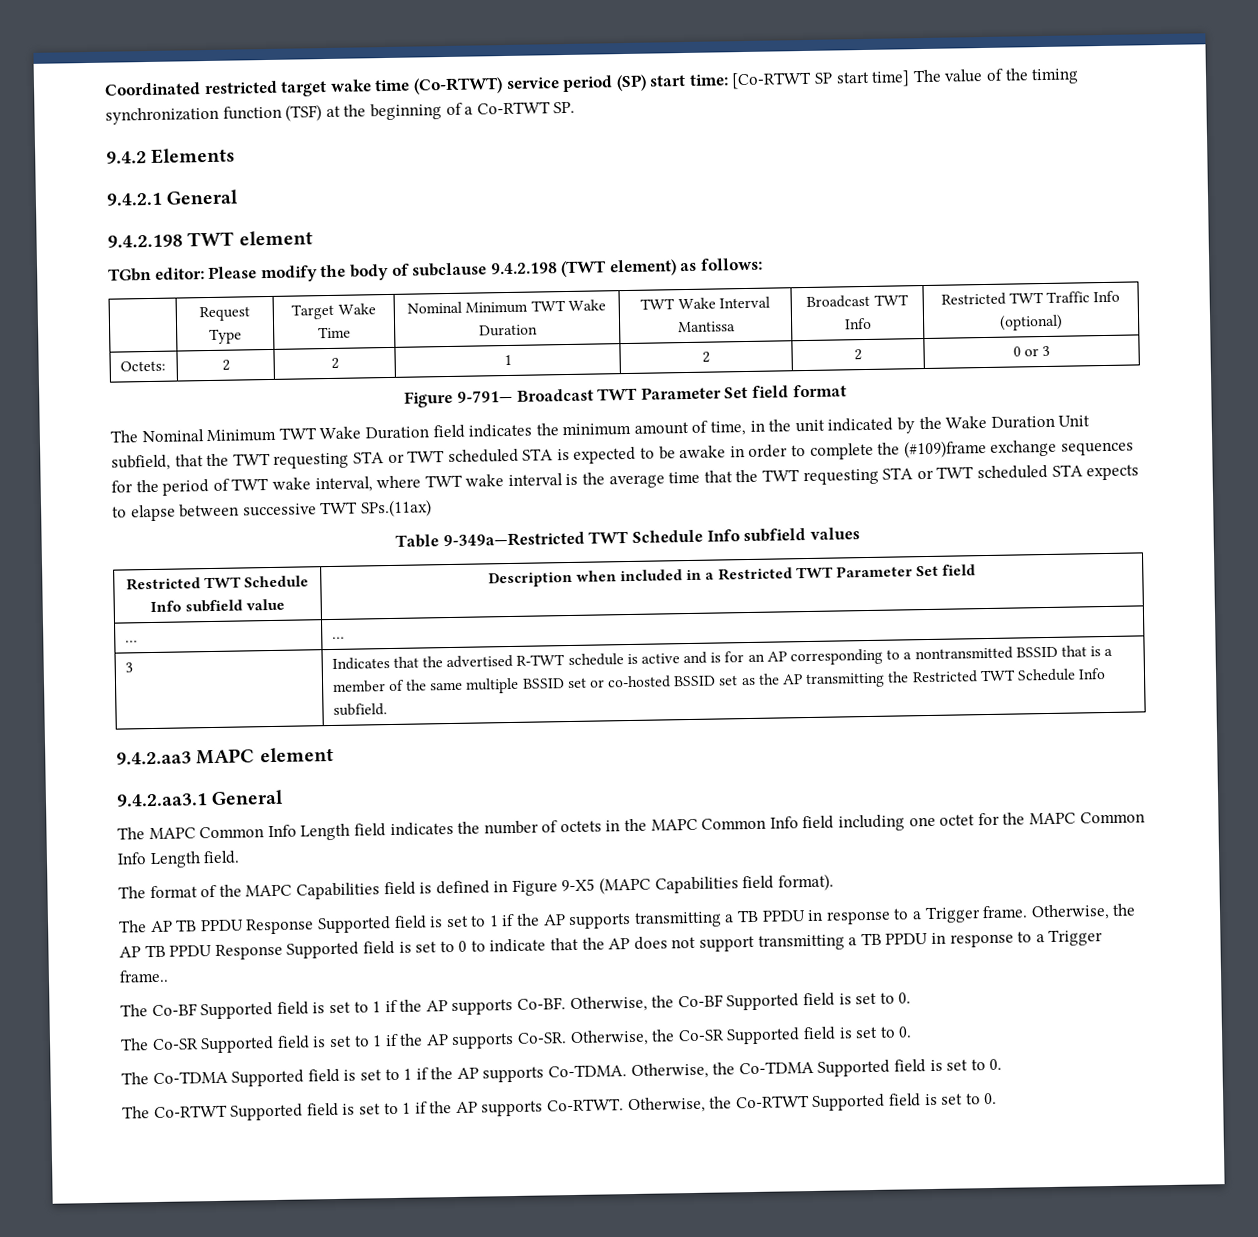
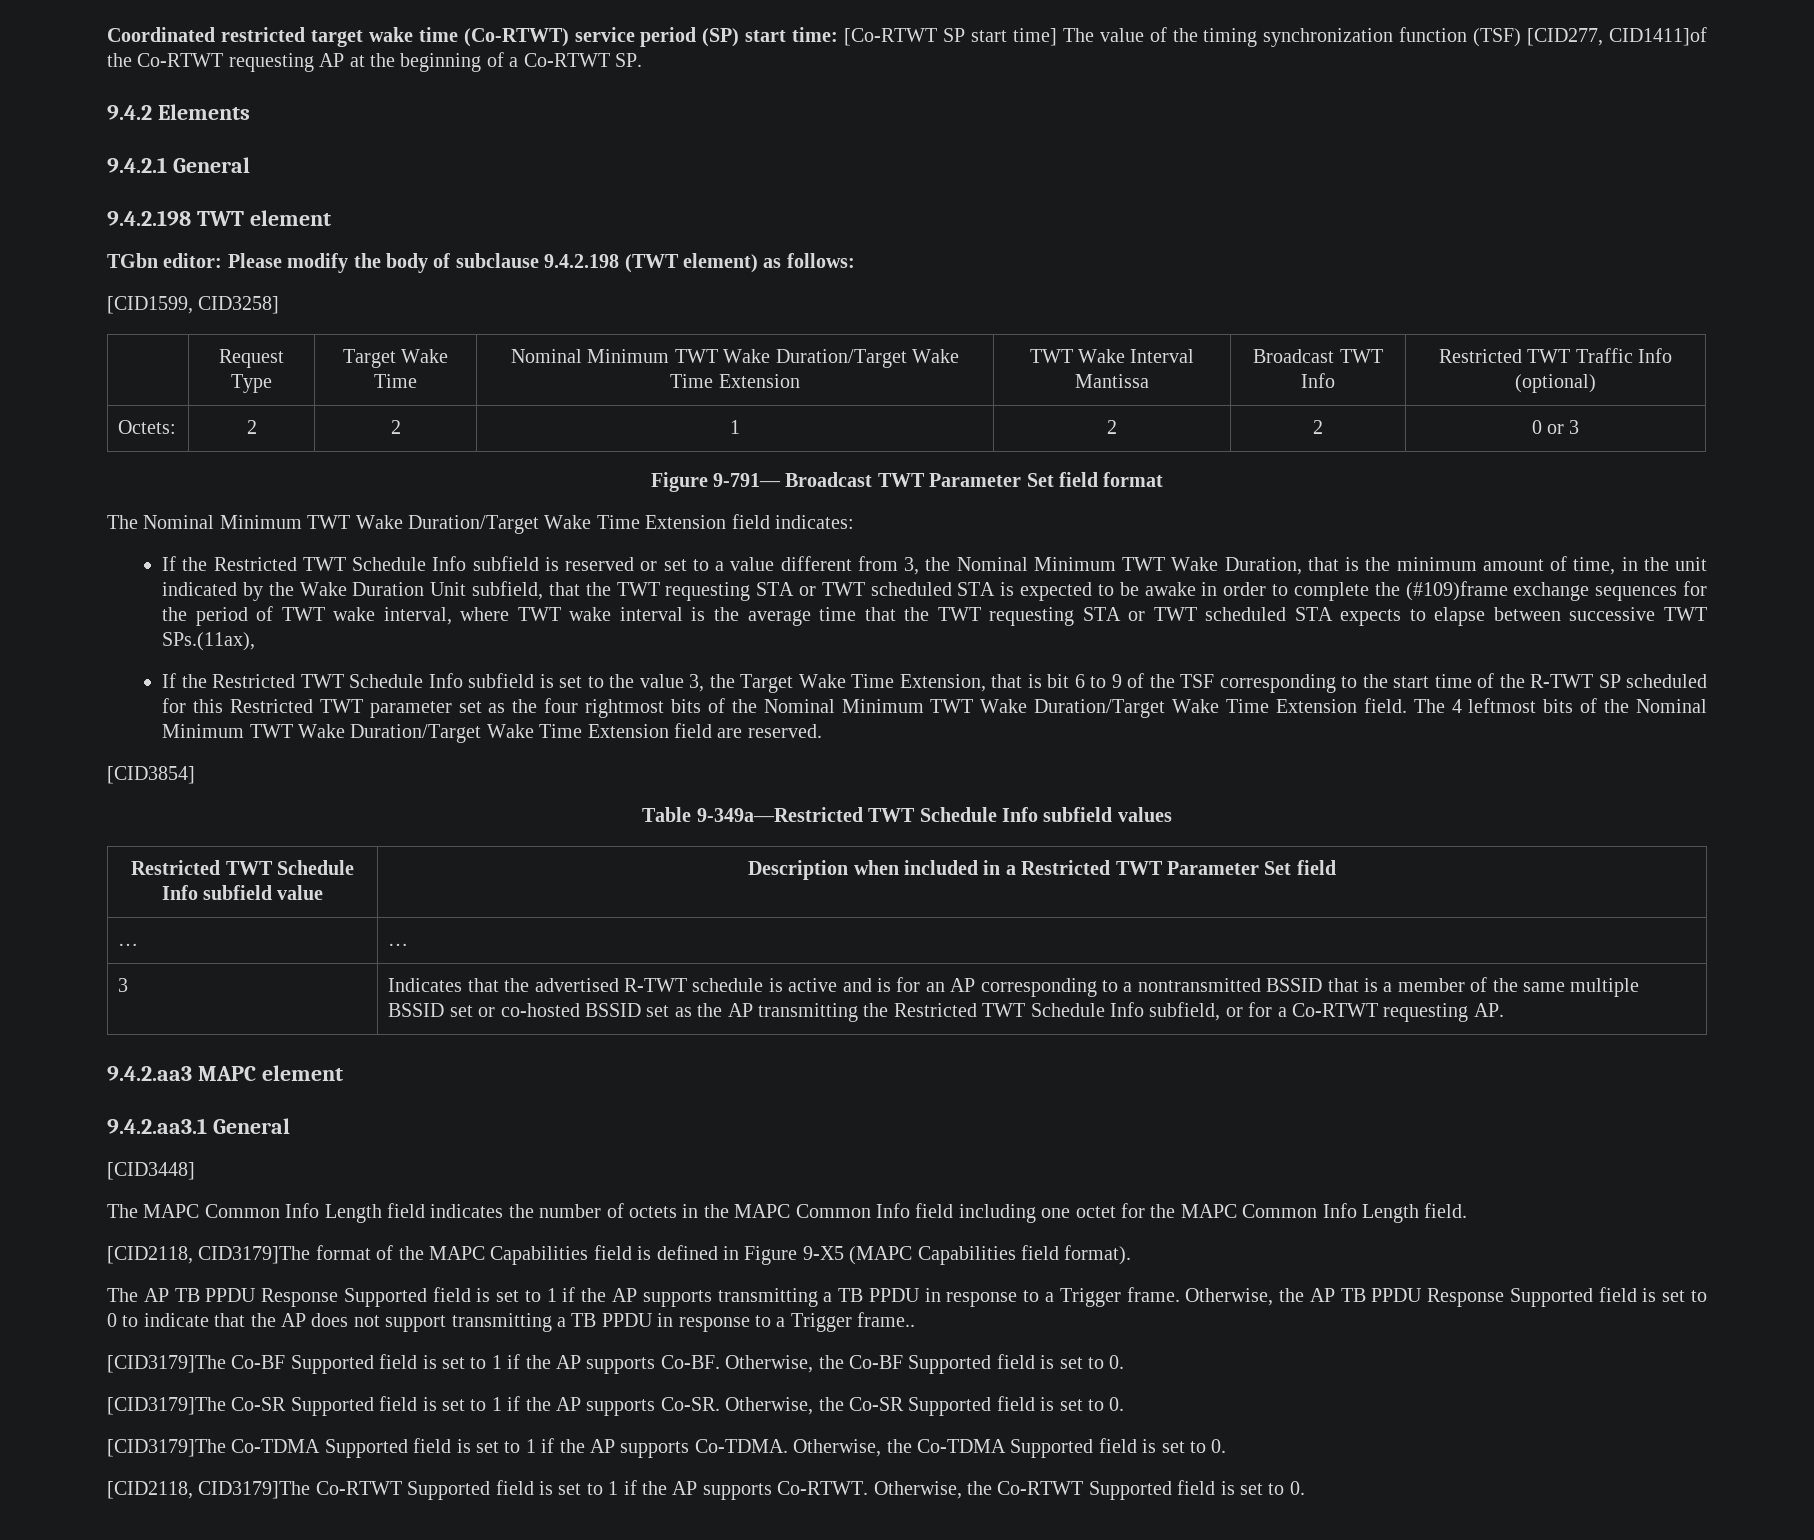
- Coordinated restricted target wake time (Co-RTWT) service period (SP) start time: [Co-RTWT SP start time] The value of the timing synchronization function (TSF) at the beginning of a Co-RTWT SP.
+ Coordinated restricted target wake time (Co-RTWT) service period (SP) start time: [Co-RTWT SP start time] The value of the timing synchronization function (TSF) [CID277, CID1411]of the Co-RTWT requesting AP at the beginning of a Co-RTWT SP.
+ [CID1599, CID3258]
- | Request Type | Target Wake Time | Nominal Minimum TWT Wake Duration | TWT Wake Interval Mantissa | Broadcast TWT Info | Restricted TWT Traffic Info (optional)
+ | Request Type | Target Wake Time | Nominal Minimum TWT Wake Duration/Target Wake Time Extension | TWT Wake Interval Mantissa | Broadcast TWT Info | Restricted TWT Traffic Info (optional)
- The Nominal Minimum TWT Wake Duration field indicates the minimum amount of time, in the unit indicated by the Wake Duration Unit subfield, that the TWT requesting STA or TWT scheduled STA is expected to be awake in order to complete the (#109)frame exchange sequences for the period of TWT wake interval, where TWT wake interval is the average time that the TWT requesting STA or TWT scheduled STA expects to elapse between successive TWT SPs.(11ax)
+ The Nominal Minimum TWT Wake Duration/Target Wake Time Extension field indicates:
+ If the Restricted TWT Schedule Info subfield is reserved or set to a value different from 3, the Nominal Minimum TWT Wake Duration, that is the minimum amount of time, in the unit indicated by the Wake Duration Unit subfield, that the TWT requesting STA or TWT scheduled STA is expected to be awake in order to complete the (#109)frame exchange sequences for the period of TWT wake interval, where TWT wake interval is the average time that the TWT requesting STA or TWT scheduled STA expects to elapse between successive TWT SPs.(11ax),
+ If the Restricted TWT Schedule Info subfield is set to the value 3, the Target Wake Time Extension, that is bit 6 to 9 of the TSF corresponding to the start time of the R-TWT SP scheduled for this Restricted TWT parameter set as the four rightmost bits of the Nominal Minimum TWT Wake Duration/Target Wake Time Extension field. The 4 leftmost bits of the Nominal Minimum TWT Wake Duration/Target Wake Time Extension field are reserved.
+ [CID3854]
- Indicates that the advertised R-TWT schedule is active and is for an AP corresponding to a nontransmitted BSSID that is a member of the same multiple BSSID set or co-hosted BSSID set as the AP transmitting the Restricted TWT Schedule Info subfield.
+ Indicates that the advertised R-TWT schedule is active and is for an AP corresponding to a nontransmitted BSSID that is a member of the same multiple BSSID set or co-hosted BSSID set as the AP transmitting the Restricted TWT Schedule Info subfield, or for a Co-RTWT requesting AP.
+ [CID3448]
- The format of the MAPC Capabilities field is defined in Figure 9-X5 (MAPC Capabilities field format).
+ [CID2118, CID3179]The format of the MAPC Capabilities field is defined in Figure 9-X5 (MAPC Capabilities field format).
- The Co-BF Supported field is set to 1 if the AP supports Co-BF.
+ [CID3179]The Co-BF Supported field is set to 1 if the AP supports Co-BF.
- The Co-SR Supported field is set to 1 if the AP supports Co-SR.
+ [CID3179]The Co-SR Supported field is set to 1 if the AP supports Co-SR.
- The Co-TDMA Supported field is set to 1 if the AP supports Co-TDMA.
+ [CID3179]The Co-TDMA Supported field is set to 1 if the AP supports Co-TDMA.
- The Co-RTWT Supported field is set to 1 if the AP supports Co-RTWT.
+ [CID2118, CID3179]The Co-RTWT Supported field is set to 1 if the AP supports Co-RTWT.

